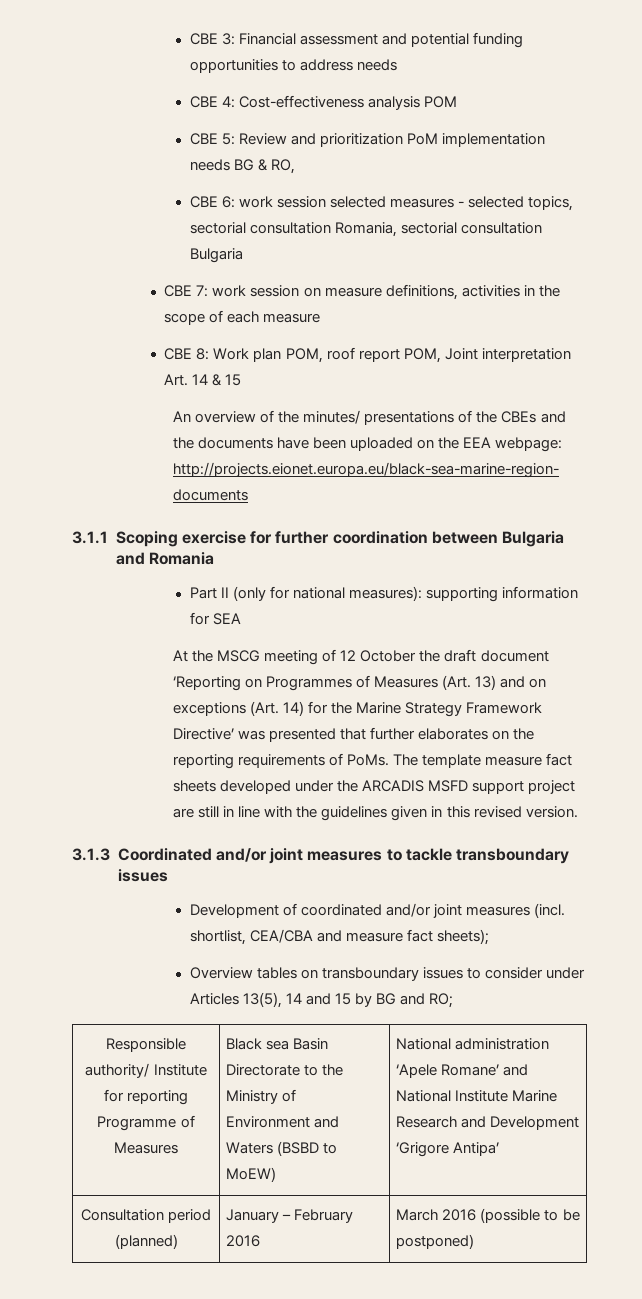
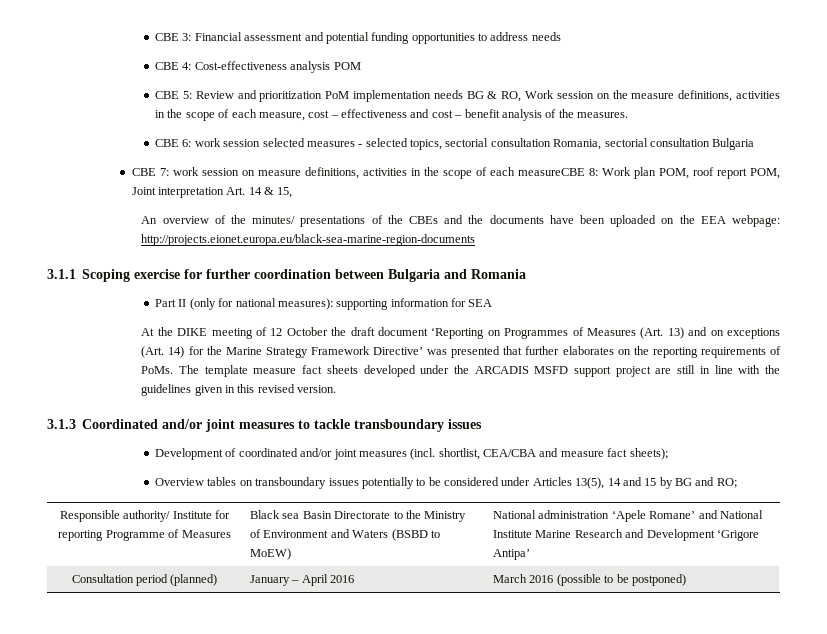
- CBE 5: Review and prioritization PoM implementation needs BG & RO,
+ CBE 5: Review and prioritization PoM implementation needs BG & RO, Work session on the measure definitions, activities in the scope of each measure, cost – effectiveness and cost – benefit analysis of the measures.
- CBE 7: work session on measure definitions, activities in the scope of each measure
- CBE 8: Work plan POM, roof report POM, Joint interpretation Art. 14 & 15
+ CBE 7: work session on measure definitions, activities in the scope of each measureCBE 8: Work plan POM, roof report POM, Joint interpretation Art. 14 & 15,
- At the MSCG meeting of 12 October the draft document ‘Reporting on Programmes of Measures (Art. 13) and on exceptions (Art. 14) for the Marine Strategy Framework Directive’ was presented that further elaborates on the reporting requirements of PoMs.
+ At the DIKE meeting of 12 October the draft document ‘Reporting on Programmes of Measures (Art. 13) and on exceptions (Art. 14) for the Marine Strategy Framework Directive’ was presented that further elaborates on the reporting requirements of PoMs.
- Overview tables on transboundary issues to consider under Articles 13(5), 14 and 15 by BG and RO;
+ Overview tables on transboundary issues potentially to be considered under Articles 13(5), 14 and 15 by BG and RO;
- Consultation period (planned) | January – February 2016 | March 2016 (possible to be postponed)
+ Consultation period (planned) | January – April 2016 | March 2016 (possible to be postponed)

